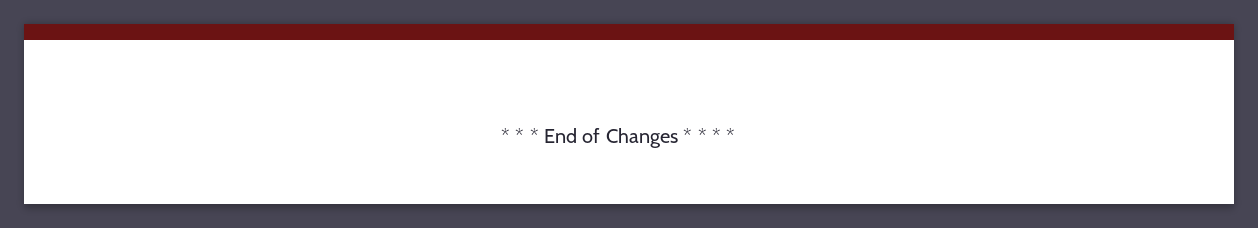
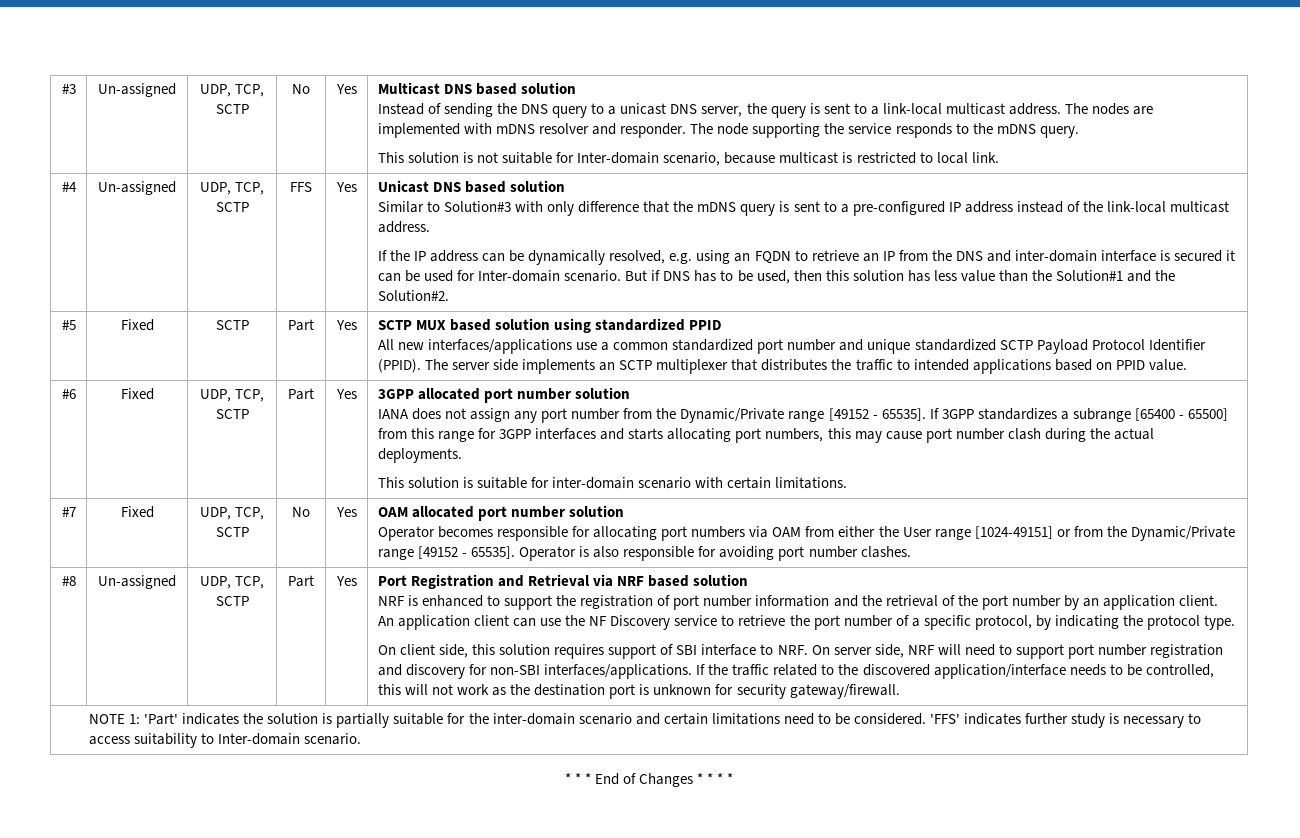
+ #3 | Un-assigned | UDP, TCP, SCTP | No | Yes | Multicast DNS based solution
+ Instead of sending the DNS query to a unicast DNS server, the query is sent to a link-local multicast address. The nodes are implemented with mDNS resolver and responder. The node supporting the service responds to the mDNS query.
+ This solution is not suitable for Inter-domain scenario, because multicast is restricted to local link.
+ #4 | Un-assigned | UDP, TCP, SCTP | FFS | Yes | Unicast DNS based solution
+ Similar to Solution#3 with only difference that the mDNS query is sent to a pre-configured IP address instead of the link-local multicast address.
+ If the IP address can be dynamically resolved, e.g. using an FQDN to retrieve an IP from the DNS and inter-domain interface is secured it can be used for Inter-domain scenario. But if DNS has to be used, then this solution has less value than the Solution#1 and the Solution#2.
+ #5 | Fixed | SCTP | Part | Yes | SCTP MUX based solution using standardized PPID
+ All new interfaces/applications use a common standardized port number and unique standardized SCTP Payload Protocol Identifier (PPID). The server side implements an SCTP multiplexer that distributes the traffic to intended applications based on PPID value.
+ #6 | Fixed | UDP, TCP, SCTP | Part | Yes | 3GPP allocated port number solution
+ IANA does not assign any port number from the Dynamic/Private range [49152 - 65535]. If 3GPP standardizes a subrange [65400 - 65500] from this range for 3GPP interfaces and starts allocating port numbers, this may cause port number clash during the actual deployments.
+ This solution is suitable for inter-domain scenario with certain limitations.
+ #7 | Fixed | UDP, TCP, SCTP | No | Yes | OAM allocated port number solution
+ Operator becomes responsible for allocating port numbers via OAM from either the User range [1024-49151] or from the Dynamic/Private range [49152 - 65535]. Operator is also responsible for avoiding port number clashes.
+ #8 | Un-assigned | UDP, TCP, SCTP | Part | Yes | Port Registration and Retrieval via NRF based solution
+ NRF is enhanced to support the registration of port number information and the retrieval of the port number by an application client. An application client can use the NF Discovery service to retrieve the port number of a specific protocol, by indicating the protocol type.
+ On client side, this solution requires support of SBI interface to NRF. On server side, NRF will need to support port number registration and discovery for non-SBI interfaces/applications. If the traffic related to the discovered application/interface needs to be controlled, this will not work as the destination port is unknown for security gateway/firewall.
+ NOTE 1: 'Part' indicates the solution is partially suitable for the inter-domain scenario and certain limitations need to be considered. 'FFS' indicates further study is necessary to access suitability to Inter-domain scenario.

